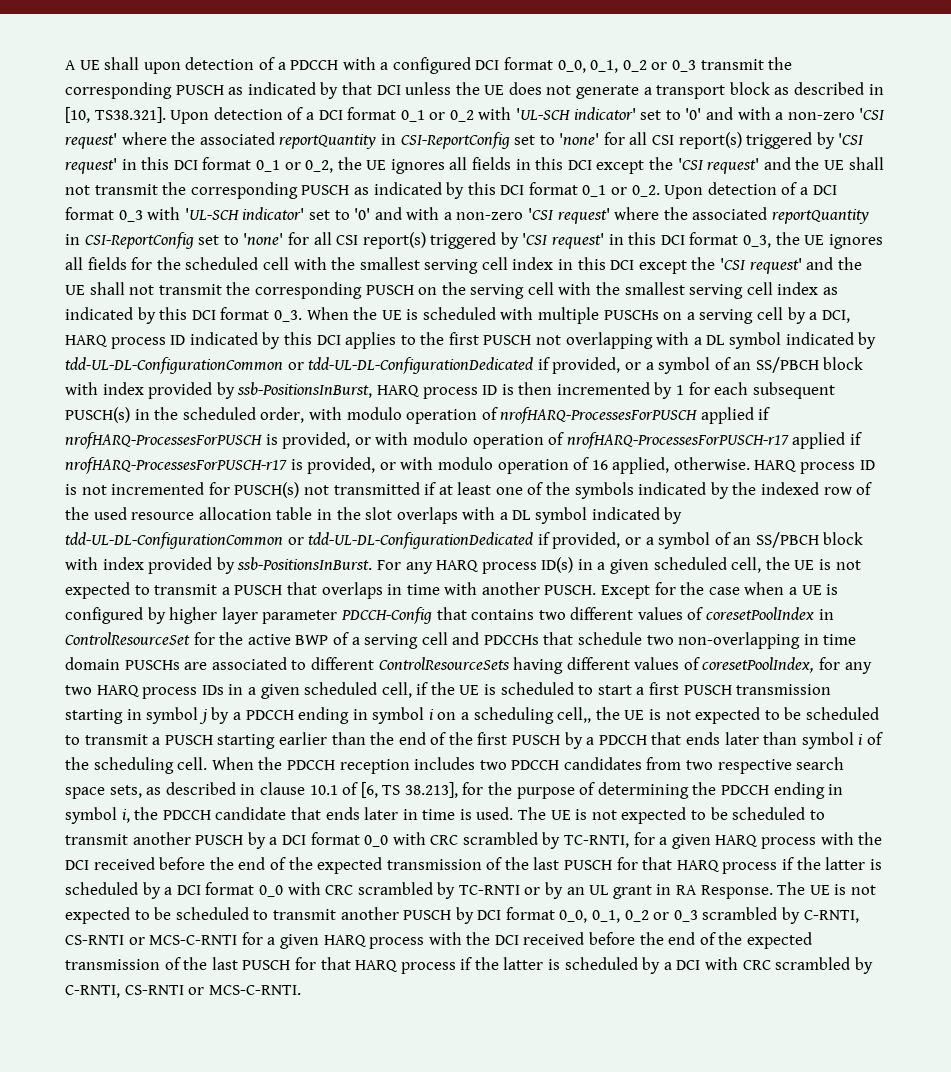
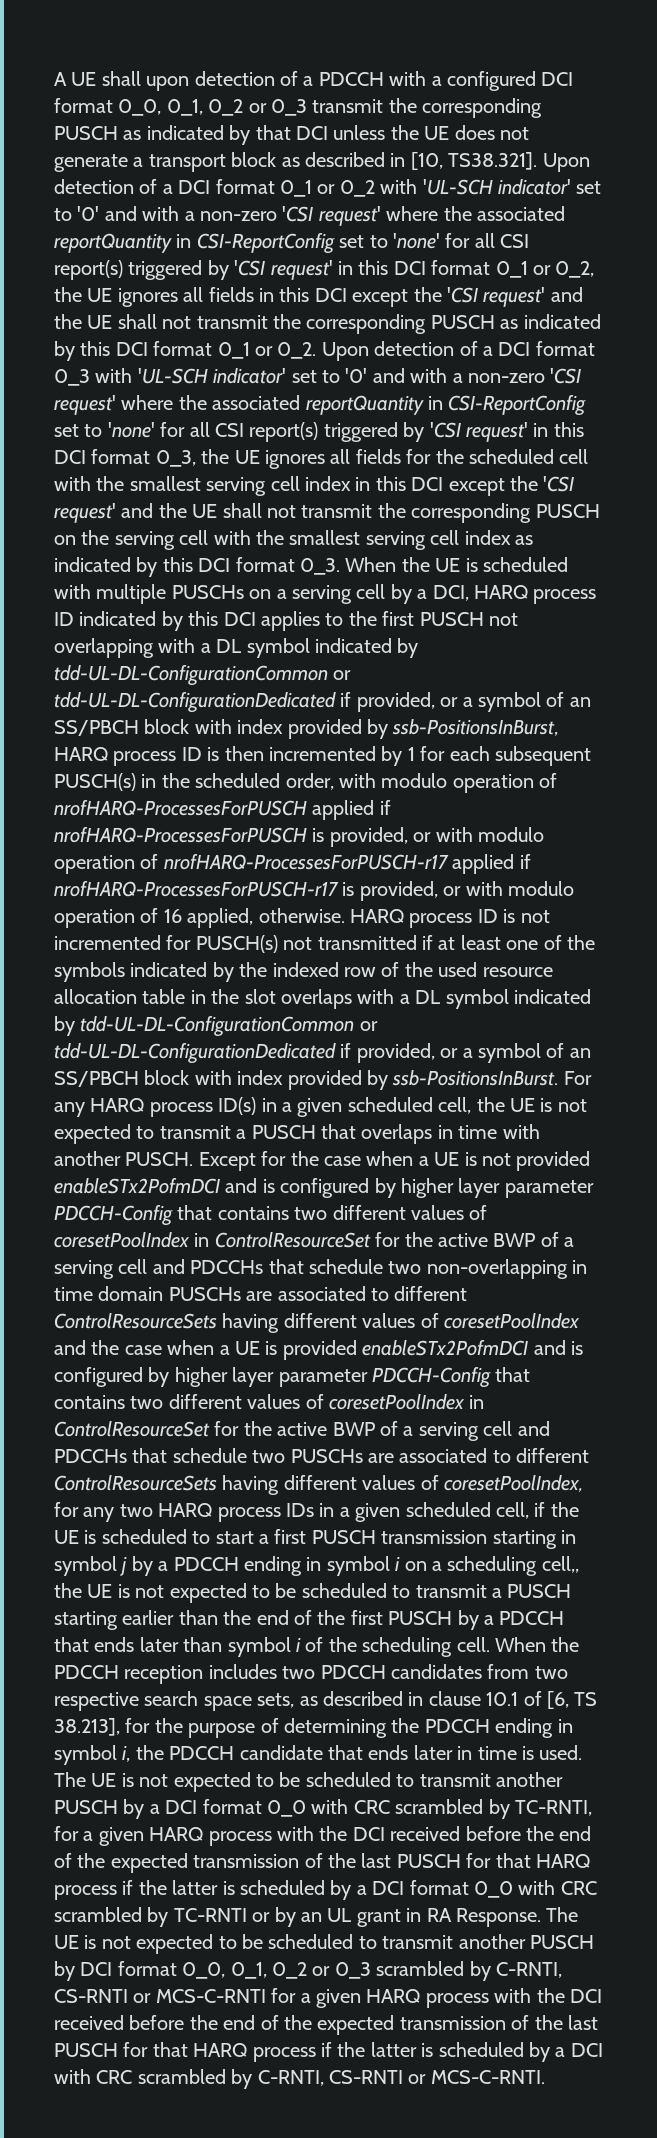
- Except for the case when a UE is configured by higher layer parameter PDCCH-Config that contains two different values of coresetPoolIndex in ControlResourceSet for the active BWP of a serving cell and PDCCHs that schedule two non-overlapping in time domain PUSCHs are associated to different ControlResourceSets having different values of coresetPoolIndex, for any two HARQ process IDs in a given scheduled cell, if the UE is scheduled to start a first PUSCH transmission starting in symbol j by a PDCCH ending in symbol i on a scheduling cell,, the UE is not expected to be scheduled to transmit a PUSCH starting earlier than the end of the first PUSCH by a PDCCH that ends later than symbol i of the scheduling cell.
+ Except for the case when a UE is not provided enableSTx2PofmDCI and is configured by higher layer parameter PDCCH-Config that contains two different values of coresetPoolIndex in ControlResourceSet for the active BWP of a serving cell and PDCCHs that schedule two non-overlapping in time domain PUSCHs are associated to different ControlResourceSets having different values of coresetPoolIndex and the case when a UE is provided enableSTx2PofmDCI and is configured by higher layer parameter PDCCH-Config that contains two different values of coresetPoolIndex in ControlResourceSet for the active BWP of a serving cell and PDCCHs that schedule two PUSCHs are associated to different ControlResourceSets having different values of coresetPoolIndex, for any two HARQ process IDs in a given scheduled cell, if the UE is scheduled to start a first PUSCH transmission starting in symbol j by a PDCCH ending in symbol i on a scheduling cell,, the UE is not expected to be scheduled to transmit a PUSCH starting earlier than the end of the first PUSCH by a PDCCH that ends later than symbol i of the scheduling cell.

